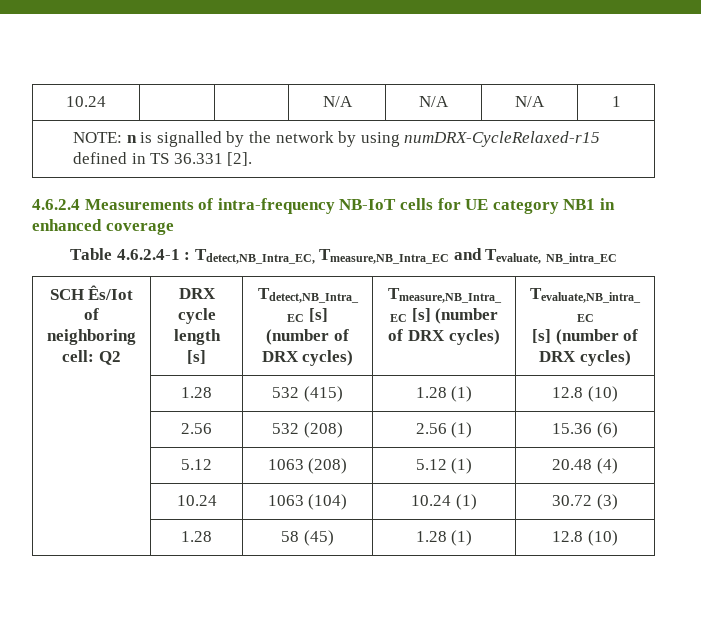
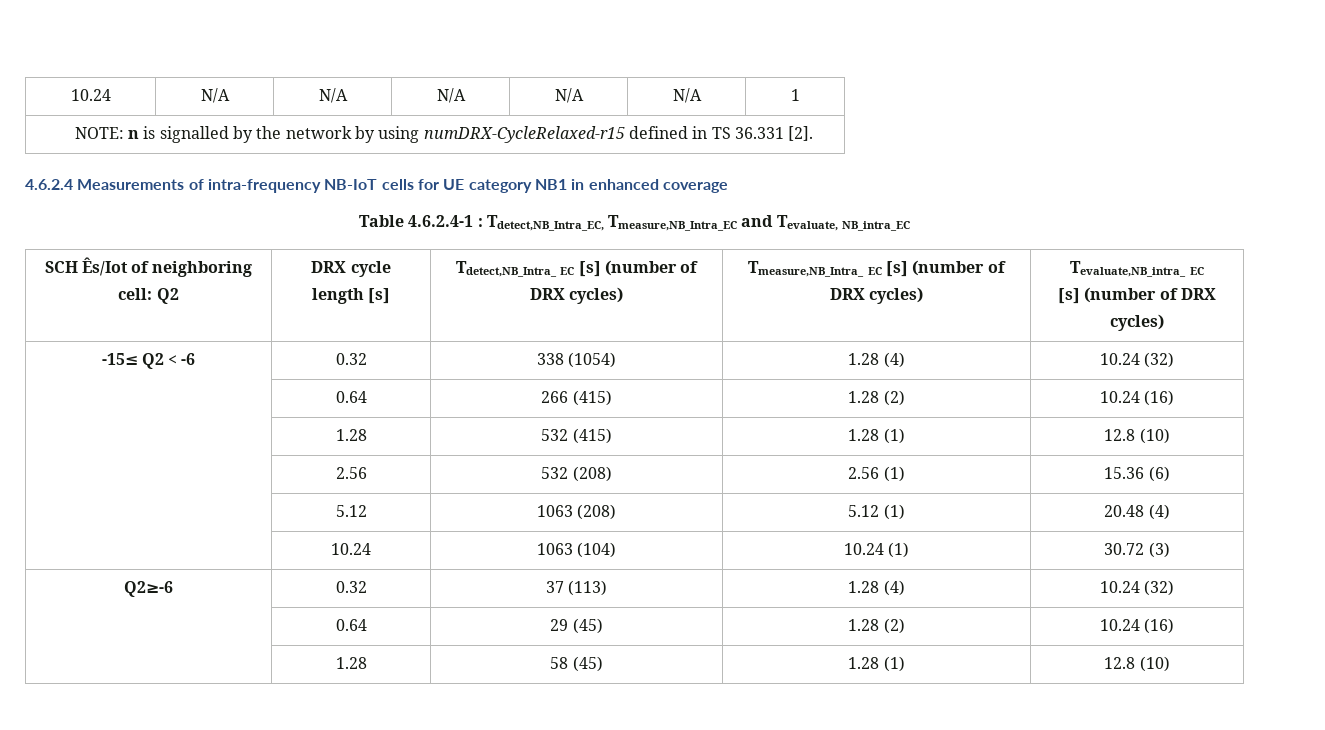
- 10.24 | | | N/A | N/A | N/A | 1
+ 10.24 | N/A | N/A | N/A | N/A | N/A | 1
+ -15≤ Q2 < -6 | 0.32 | 338 (1054) | 1.28 (4) | 10.24 (32)
+ | 0.64 | 266 (415) | 1.28 (2) | 10.24 (16)
+ Q2≥-6 | 0.32 | 37 (113) | 1.28 (4) | 10.24 (32)
+ | 0.64 | 29 (45) | 1.28 (2) | 10.24 (16)

